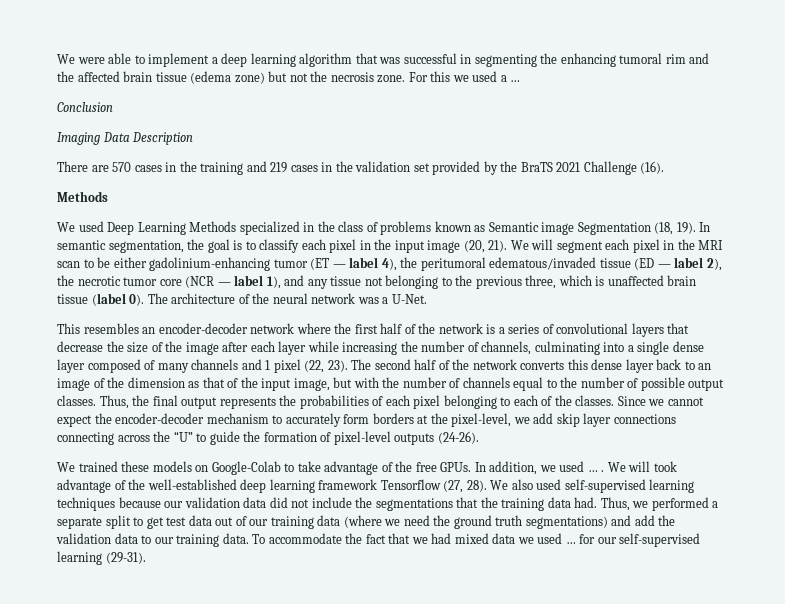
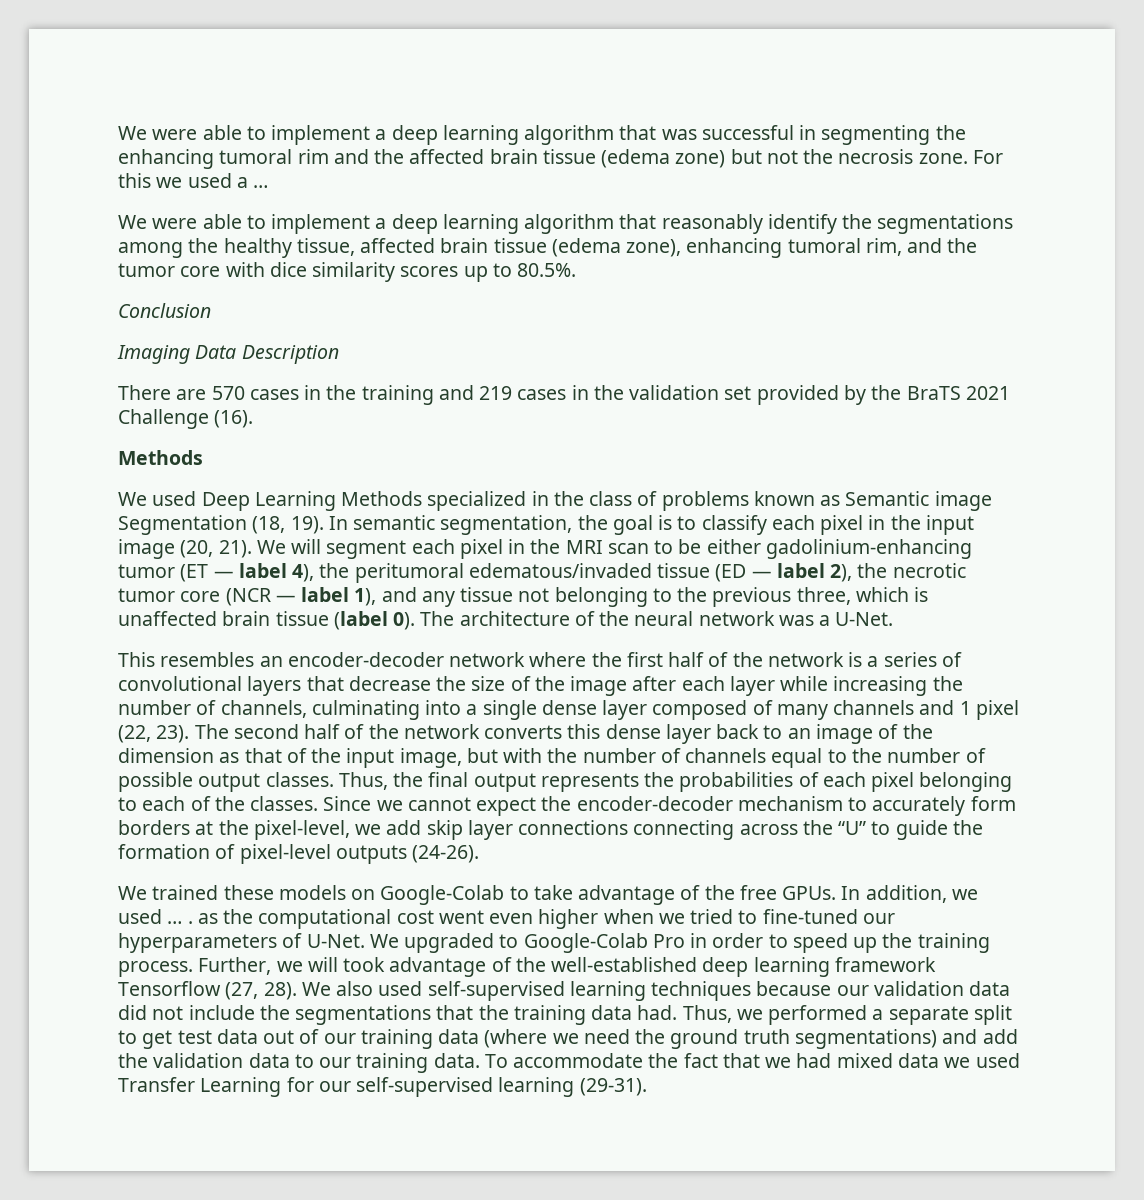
+ We were able to implement a deep learning algorithm that reasonably identify the segmentations among the healthy tissue, affected brain tissue (edema zone), enhancing tumoral rim, and the tumor core with dice similarity scores up to 80.5%.
- In addition, we used … . We will took advantage of the well-established deep learning framework Tensorflow (27, 28).
+ In addition, we used … . as the computational cost went even higher when we tried to fine-tuned our hyperparameters of U-Net. We upgraded to Google-Colab Pro in order to speed up the training process. Further, we will took advantage of the well-established deep learning framework Tensorflow (27, 28).
- To accommodate the fact that we had mixed data we used … for our self-supervised learning (29-31).
+ To accommodate the fact that we had mixed data we used Transfer Learning for our self-supervised learning (29-31).

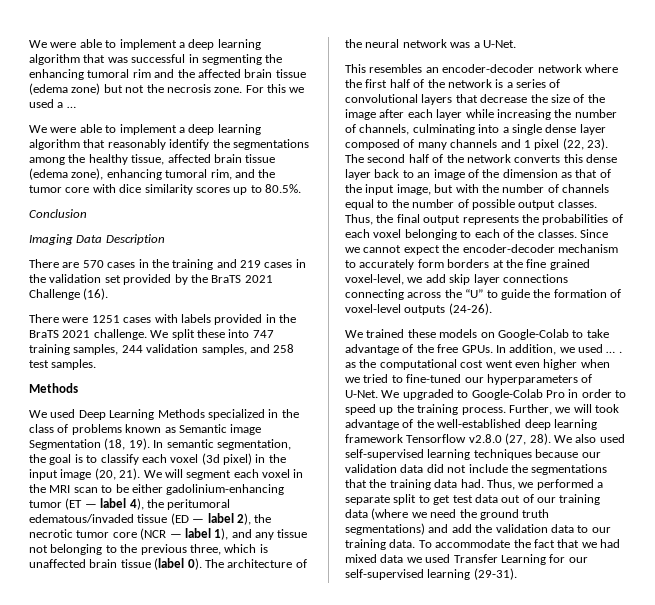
+ There were 1251 cases with labels provided in the BraTS 2021 challenge. We split these into 747 training samples, 244 validation samples, and 258 test samples.
- In semantic segmentation, the goal is to classify each pixel in the input image (20, 21).
+ In semantic segmentation, the goal is to classify each voxel (3d pixel) in the input image (20, 21).
- We will segment each pixel in the MRI scan to be either gadolinium-enhancing tumor (ET — label 4), the peritumoral edematous/invaded tissue (ED — label 2), the necrotic tumor core (NCR — label 1), and any tissue not belonging to the previous three, which is unaffected brain tissue (label 0).
+ We will segment each voxel in the MRI scan to be either gadolinium-enhancing tumor (ET — label 4), the peritumoral edematous/invaded tissue (ED — label 2), the necrotic tumor core (NCR — label 1), and any tissue not belonging to the previous three, which is unaffected brain tissue (label 0).
- Thus, the final output represents the probabilities of each pixel belonging to each of the classes.
+ Thus, the final output represents the probabilities of each voxel belonging to each of the classes.
- Since we cannot expect the encoder-decoder mechanism to accurately form borders at the pixel-level, we add skip layer connections connecting across the “U” to guide the formation of pixel-level outputs (24-26).
+ Since we cannot expect the encoder-decoder mechanism to accurately form borders at the fine grained voxel-level, we add skip layer connections connecting across the “U” to guide the formation of voxel-level outputs (24-26).
- Further, we will took advantage of the well-established deep learning framework Tensorflow (27, 28).
+ Further, we will took advantage of the well-established deep learning framework Tensorflow v2.8.0 (27, 28).

